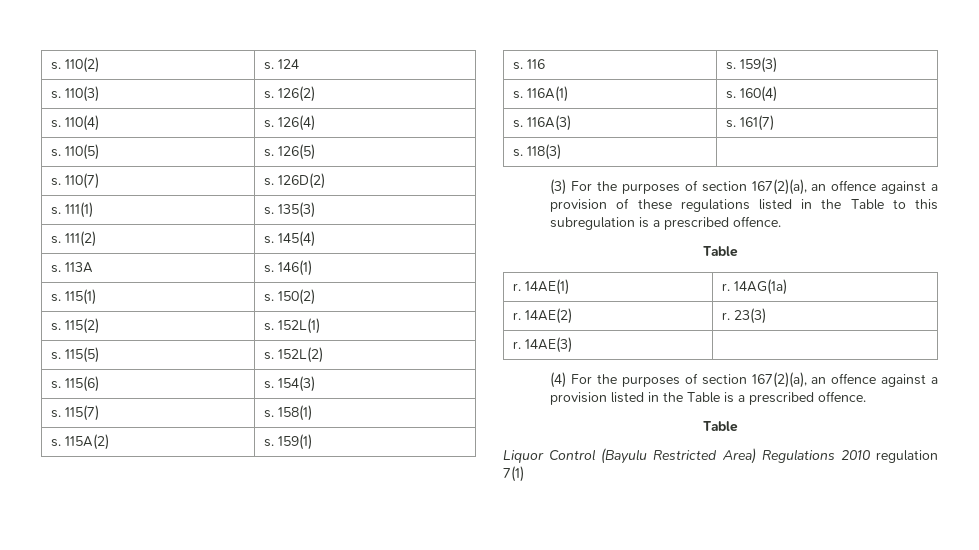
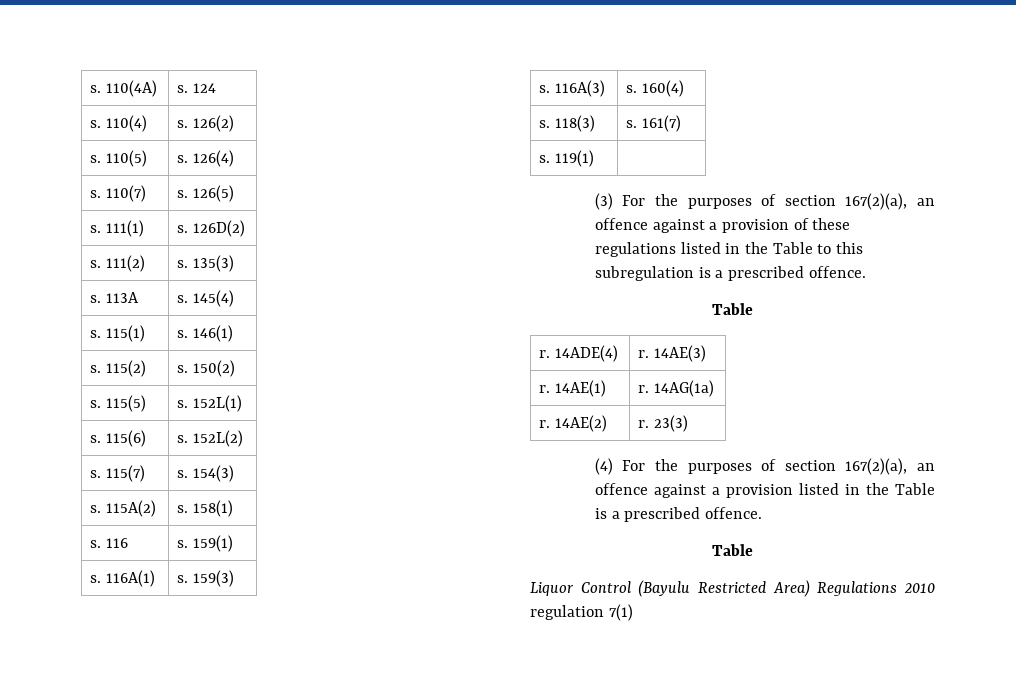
- s. 110(2) | s. 124
+ s. 110(4A) | s. 124
- s. 110(3) | s. 126(2)
+ s. 110(4) | s. 126(2)
- s. 110(4) | s. 126(4)
+ s. 110(5) | s. 126(4)
- s. 110(5) | s. 126(5)
+ s. 110(7) | s. 126(5)
- s. 110(7) | s. 126D(2)
+ s. 111(1) | s. 126D(2)
- s. 111(1) | s. 135(3)
+ s. 111(2) | s. 135(3)
- s. 111(2) | s. 145(4)
+ s. 113A | s. 145(4)
- s. 113A | s. 146(1)
+ s. 115(1) | s. 146(1)
- s. 115(1) | s. 150(2)
+ s. 115(2) | s. 150(2)
- s. 115(2) | s. 152L(1)
+ s. 115(5) | s. 152L(1)
- s. 115(5) | s. 152L(2)
+ s. 115(6) | s. 152L(2)
- s. 115(6) | s. 154(3)
+ s. 115(7) | s. 154(3)
- s. 115(7) | s. 158(1)
+ s. 115A(2) | s. 158(1)
- s. 115A(2) | s. 159(1)
+ s. 116 | s. 159(1)
- s. 116 | s. 159(3)
+ s. 116A(1) | s. 159(3)
- s. 116A(1) | s. 160(4)
+ s. 116A(3) | s. 160(4)
- s. 116A(3) | s. 161(7)
+ s. 118(3) | s. 161(7)
- s. 118(3) |
+ s. 119(1) |
+ r. 14ADE(4) | r. 14AE(3)
- r. 14AE(3) |

